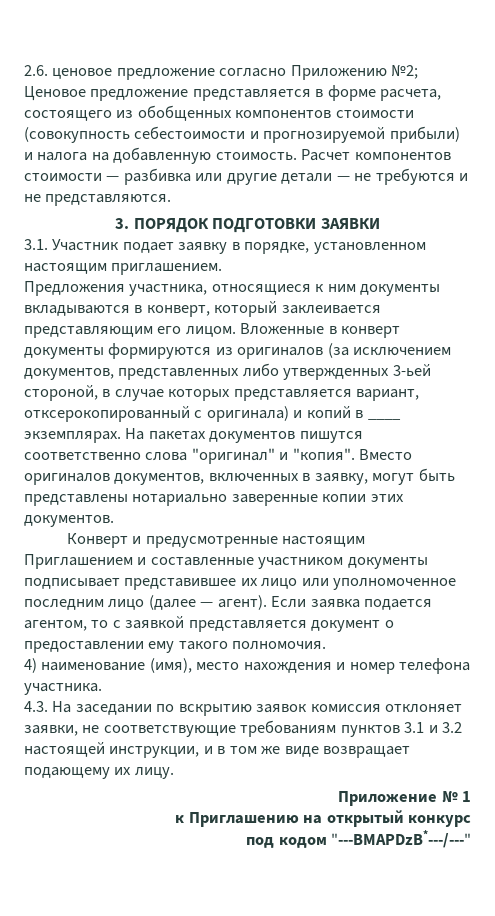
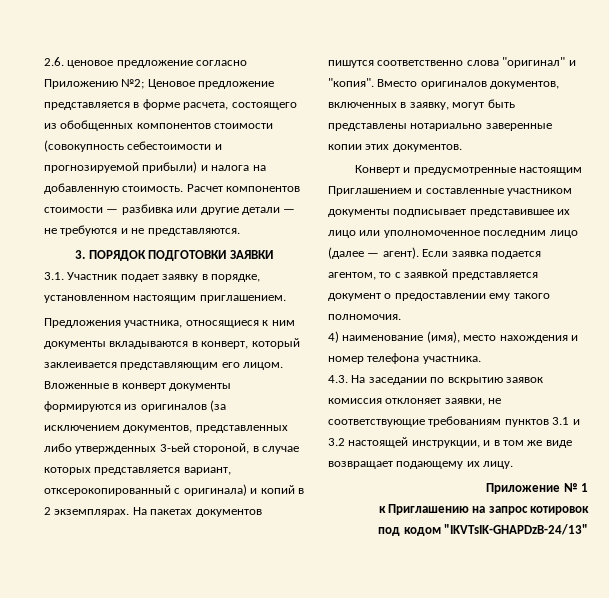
- Вложенные в конверт документы формируются из оригиналов (за исключением документов, представленных либо утвержденных 3-ьей стороной, в случае которых представляется вариант, отксерокопированный с оригинала) и копий в ____ экземплярах.
+ Вложенные в конверт документы формируются из оригиналов (за исключением документов, представленных либо утвержденных 3-ьей стороной, в случае которых представляется вариант, отксерокопированный с оригинала) и копий в 2 экземплярах.
- к Приглашению на открытый конкурс
+ к Приглашению на запрос котировок
- под кодом "---BMAPDzB*---/---"
+ под кодом "IKVTsIK-GHAPDzB-24/13"

